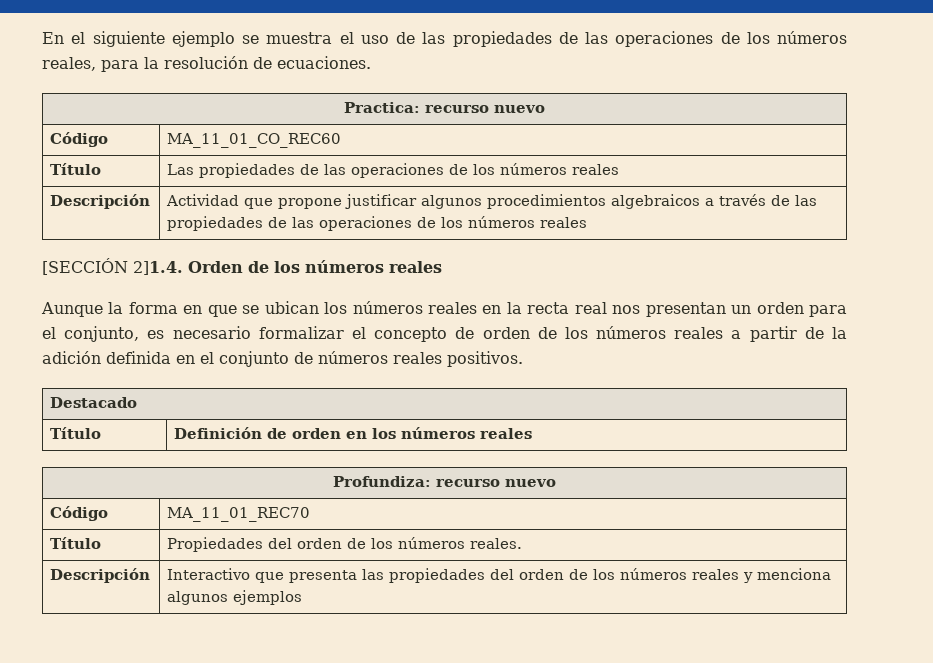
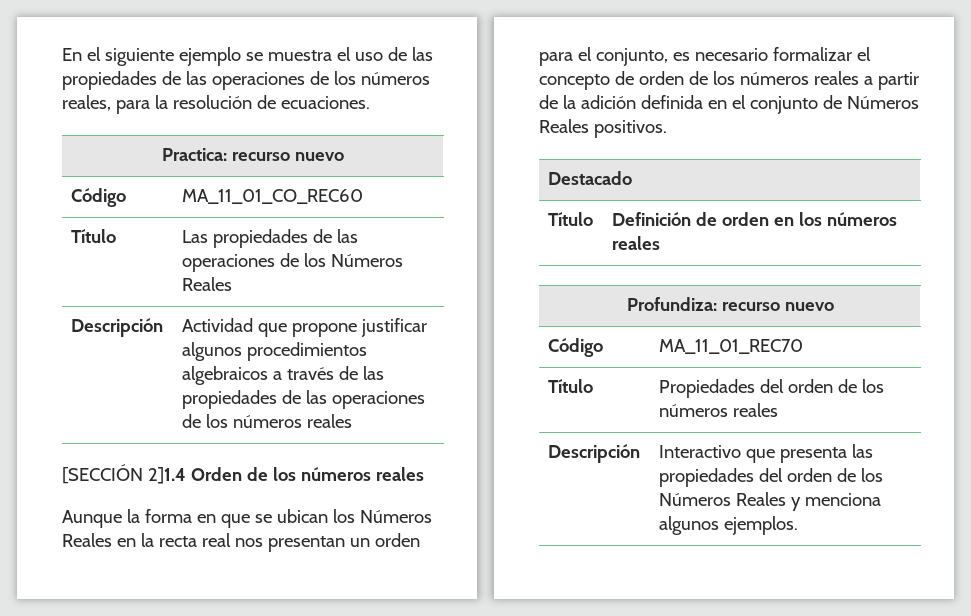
- Título | Las propiedades de las operaciones de los números reales
+ Título | Las propiedades de las operaciones de los Números Reales
- [SECCIÓN 2]1.4. Orden de los números reales
+ [SECCIÓN 2]1.4 Orden de los números reales
- Aunque la forma en que se ubican los números reales en la recta real nos presentan un orden para el conjunto, es necesario formalizar el concepto de orden de los números reales a partir de la adición definida en el conjunto de números reales positivos.
+ Aunque la forma en que se ubican los Números Reales en la recta real nos presentan un orden para el conjunto, es necesario formalizar el concepto de orden de los números reales a partir de la adición definida en el conjunto de Números Reales positivos.
- Título | Propiedades del orden de los números reales.
+ Título | Propiedades del orden de los números reales
- Descripción | Interactivo que presenta las propiedades del orden de los números reales y menciona algunos ejemplos
+ Descripción | Interactivo que presenta las propiedades del orden de los Números Reales y menciona algunos ejemplos.

